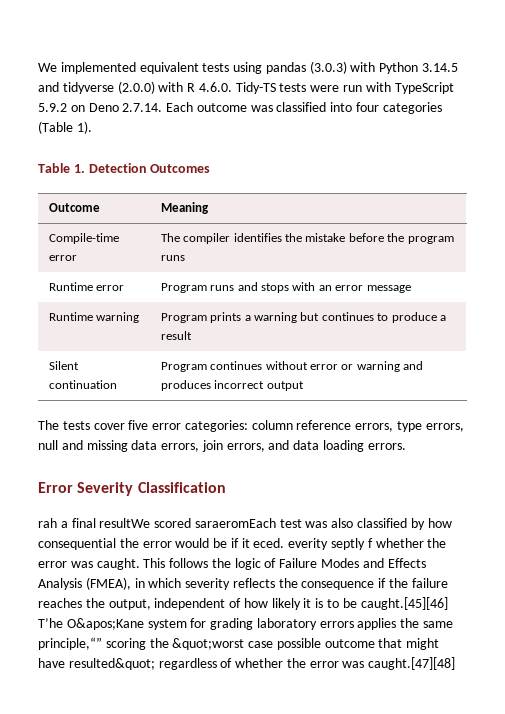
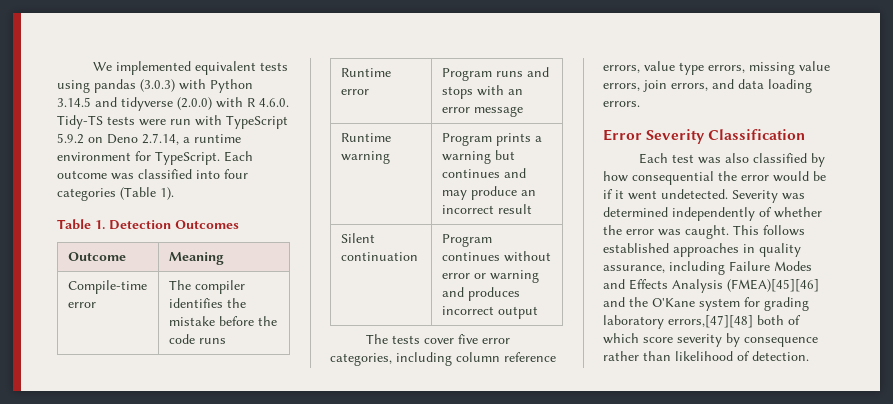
- We implemented equivalent tests using pandas (3.0.3) with Python 3.14.5 and tidyverse (2.0.0) with R 4.6.0. Tidy-TS tests were run with TypeScript 5.9.2 on Deno 2.7.14. Each outcome was classified into four categories (Table 1).
+ We implemented equivalent tests using pandas (3.0.3) with Python 3.14.5 and tidyverse (2.0.0) with R 4.6.0. Tidy-TS tests were run with TypeScript 5.9.2 on Deno 2.7.14, a runtime environment for TypeScript. Each outcome was classified into four categories (Table 1).
- Compile-time error | The compiler identifies the mistake before the program runs
+ Compile-time error | The compiler identifies the mistake before the code runs
- Runtime warning | Program prints a warning but continues to produce a result
+ Runtime warning | Program prints a warning but continues and may produce an incorrect result
- The tests cover five error categories: column reference errors, type errors, null and missing data errors, join errors, and data loading errors.
+ The tests cover five error categories, including column reference errors, value type errors, missing value errors, join errors, and data loading errors.
- rah a final resultWe scored saraeromEach test was also classified by how consequential the error would be if it eced. everity septly f whether the error was caught.
+ Each test was also classified by how consequential the error would be if it went undetected. Severity was determined independently of whether the error was caught.
- This follows the logic of Failure Modes and Effects Analysis (FMEA), in which severity reflects the consequence if the failure reaches the output, independent of how likely it is to be caught.[45][46] T’he O&apos;Kane system for grading laboratory errors applies the same principle,“” scoring the &quot;worst case possible outcome that might have resulted&quot; regardless of whether the error was caught.[47][48]
+ This follows established approaches in quality assurance, including Failure Modes and Effects Analysis (FMEA)[45][46] and the O'Kane system for grading laboratory errors,[47][48] both of which score severity by consequence rather than likelihood of detection.

